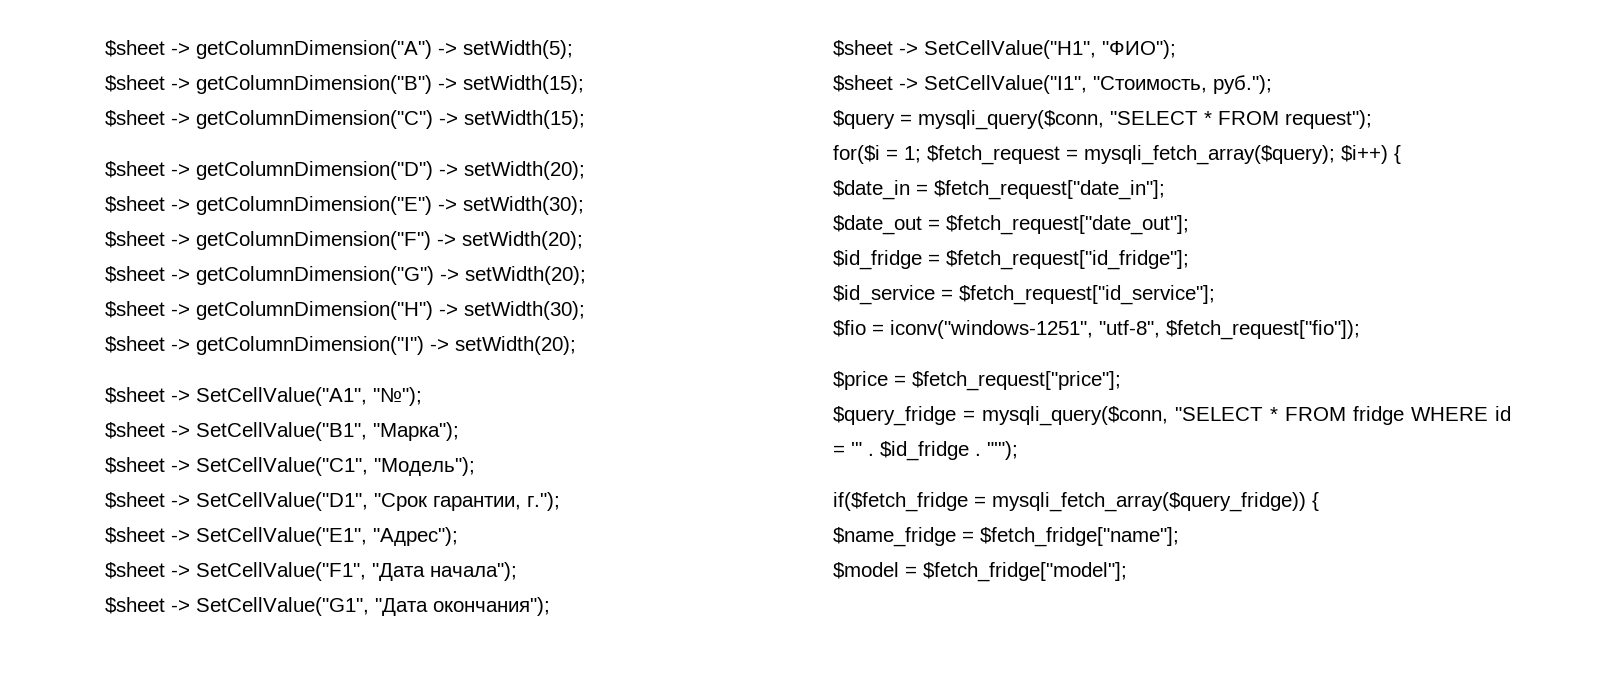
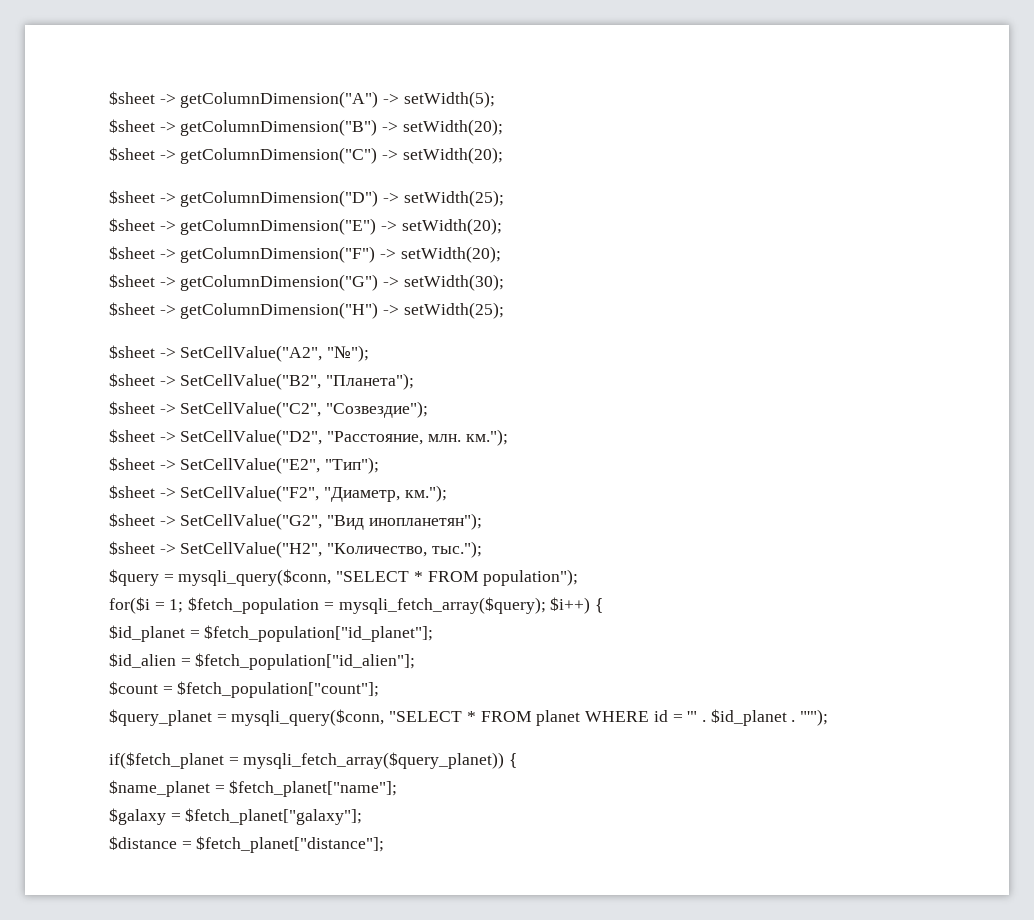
- $sheet -> getColumnDimension("B") -> setWidth(15);
+ $sheet -> getColumnDimension("B") -> setWidth(20);
- $sheet -> getColumnDimension("C") -> setWidth(15);
+ $sheet -> getColumnDimension("C") -> setWidth(20);
- $sheet -> getColumnDimension("D") -> setWidth(20);
+ $sheet -> getColumnDimension("D") -> setWidth(25);
- $sheet -> getColumnDimension("E") -> setWidth(30);
+ $sheet -> getColumnDimension("E") -> setWidth(20);
- $sheet -> getColumnDimension("G") -> setWidth(20);
+ $sheet -> getColumnDimension("G") -> setWidth(30);
- $sheet -> getColumnDimension("H") -> setWidth(30);
- $sheet -> getColumnDimension("I") -> setWidth(20);
- $sheet -> SetCellValue("A1", "№");
+ $sheet -> getColumnDimension("H") -> setWidth(25);
+ $sheet -> SetCellValue("A2", "№");
- $sheet -> SetCellValue("B1", "Марка");
- $sheet -> SetCellValue("C1", "Модель");
- $sheet -> SetCellValue("D1", "Срок гарантии, г.");
- $sheet -> SetCellValue("E1", "Адрес");
- $sheet -> SetCellValue("F1", "Дата начала");
- $sheet -> SetCellValue("G1", "Дата окончания");
- $sheet -> SetCellValue("H1", "ФИО");
- $sheet -> SetCellValue("I1", "Стоимость, руб.");
+ $sheet -> SetCellValue("B2", "Планета");
+ $sheet -> SetCellValue("C2", "Созвездие");
+ $sheet -> SetCellValue("D2", "Расстояние, млн. км.");
+ $sheet -> SetCellValue("E2", "Тип");
+ $sheet -> SetCellValue("F2", "Диаметр, км.");
+ $sheet -> SetCellValue("G2", "Вид инопланетян");
+ $sheet -> SetCellValue("H2", "Количество, тыс.");
- $query = mysqli_query($conn, "SELECT * FROM request");
+ $query = mysqli_query($conn, "SELECT * FROM population");
- for($i = 1; $fetch_request = mysqli_fetch_array($query); $i++) {
+ for($i = 1; $fetch_population = mysqli_fetch_array($query); $i++) {
- $date_in = $fetch_request["date_in"];
- $date_out = $fetch_request["date_out"];
- $id_fridge = $fetch_request["id_fridge"];
- $id_service = $fetch_request["id_service"];
- $fio = iconv("windows-1251", "utf-8", $fetch_request["fio"]);
- $price = $fetch_request["price"];
- $query_fridge = mysqli_query($conn, "SELECT * FROM fridge WHERE id = '" .
+ $id_planet = $fetch_population["id_planet"];
+ $id_alien = $fetch_population["id_alien"];
+ $count = $fetch_population["count"];
+ $query_planet = mysqli_query($conn, "SELECT * FROM planet WHERE id = '" .
- $id_fridge .
+ $id_planet .
- if($fetch_fridge = mysqli_fetch_array($query_fridge)) {
- $name_fridge = $fetch_fridge["name"];
- $model = $fetch_fridge["model"];
+ if($fetch_planet = mysqli_fetch_array($query_planet)) {
+ $name_planet = $fetch_planet["name"];
+ $galaxy = $fetch_planet["galaxy"];
+ $distance = $fetch_planet["distance"];

